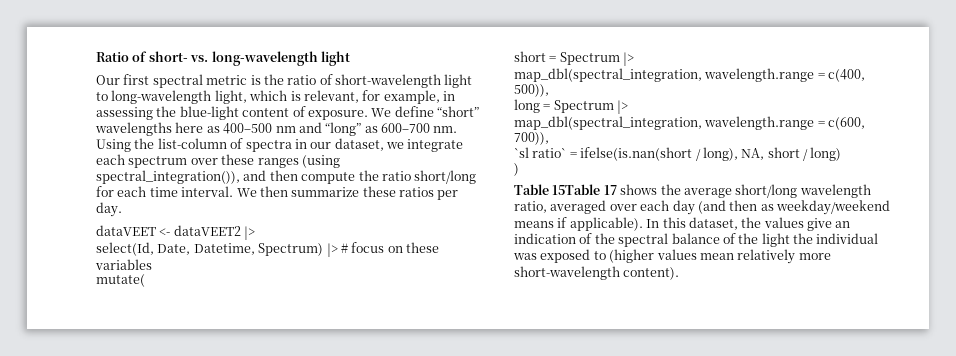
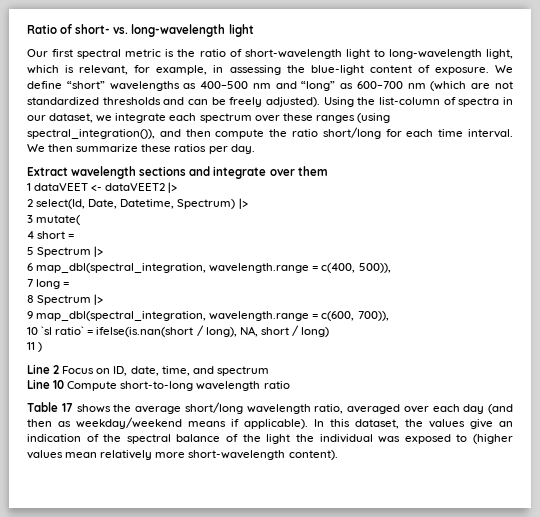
- We define “short” wavelengths here as 400–500 nm and “long” as 600–700 nm.
+ We define “short” wavelengths as 400–500 nm and “long” as 600–700 nm (which are not standardized thresholds and can be freely adjusted).
- dataVEET <- dataVEET2 |>
+ Extract wavelength sections and integrate over them
+ 1 dataVEET <- dataVEET2 |>
- select(Id, Date, Datetime, Spectrum) |> # focus on these variables
- mutate(
+ 2 select(Id, Date, Datetime, Spectrum) |>
+ 3 mutate(
- short = Spectrum |>
- map_dbl(spectral_integration, wavelength.range = c(400, 500)),
+ 4 short =
+ 5 Spectrum |>
+ 6 map_dbl(spectral_integration, wavelength.range = c(400, 500)),
- long = Spectrum |>
- map_dbl(spectral_integration, wavelength.range = c(600, 700)),
+ 7 long =
+ 8 Spectrum |>
+ 9 map_dbl(spectral_integration, wavelength.range = c(600, 700)),
- `sl ratio` = ifelse(is.nan(short / long), NA, short / long)
+ 10 `sl ratio` = ifelse(is.nan(short / long), NA, short / long)
- )
+ 11 )
+ Line 2 Focus on ID, date, time, and spectrum
+ Line 10 Compute short-to-long wavelength ratio
- Table 15Table 17 shows the average short/long wavelength ratio, averaged over each day (and then as weekday/weekend means if applicable).
+ Table 17 shows the average short/long wavelength ratio, averaged over each day (and then as weekday/weekend means if applicable).

